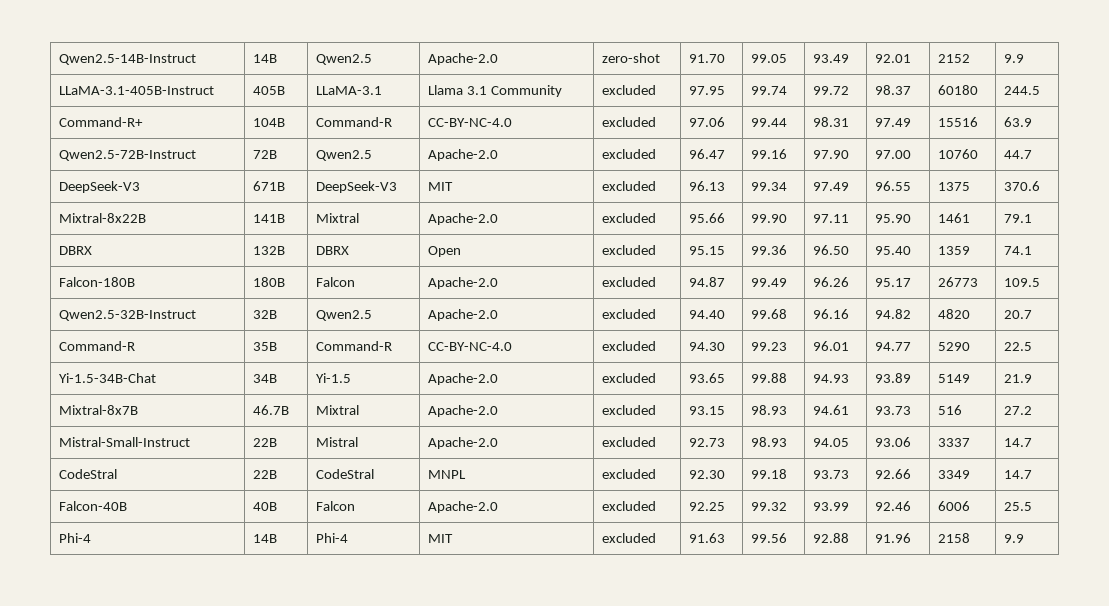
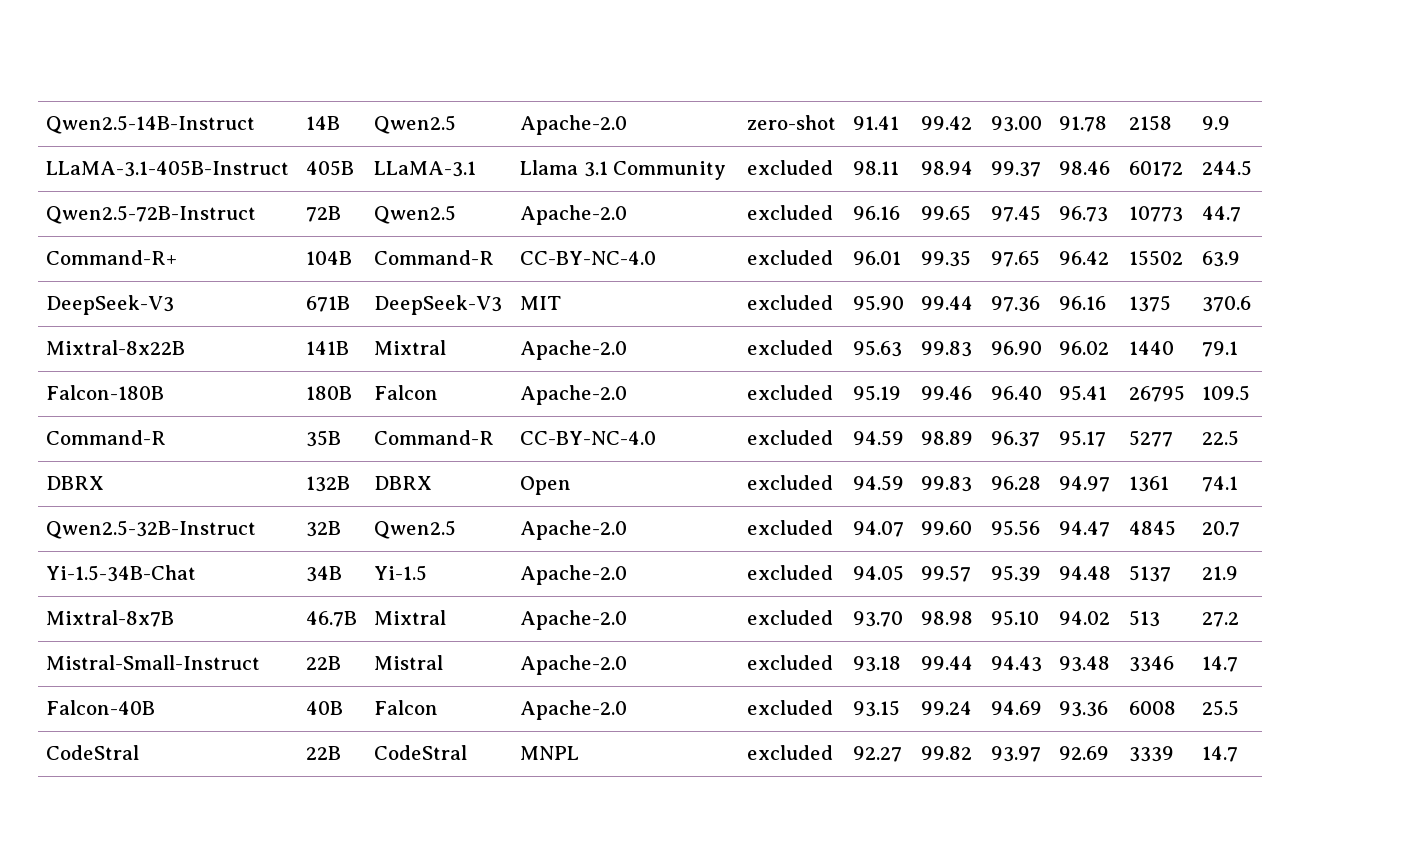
- Qwen2.5-14B-Instruct | 14B | Qwen2.5 | Apache-2.0 | zero-shot | 91.70 | 99.05 | 93.49 | 92.01 | 2152 | 9.9
+ Qwen2.5-14B-Instruct | 14B | Qwen2.5 | Apache-2.0 | zero-shot | 91.41 | 99.42 | 93.00 | 91.78 | 2158 | 9.9
- LLaMA-3.1-405B-Instruct | 405B | LLaMA-3.1 | Llama 3.1 Community | excluded | 97.95 | 99.74 | 99.72 | 98.37 | 60180 | 244.5
+ LLaMA-3.1-405B-Instruct | 405B | LLaMA-3.1 | Llama 3.1 Community | excluded | 98.11 | 98.94 | 99.37 | 98.46 | 60172 | 244.5
+ Qwen2.5-72B-Instruct | 72B | Qwen2.5 | Apache-2.0 | excluded | 96.16 | 99.65 | 97.45 | 96.73 | 10773 | 44.7
- Command-R+ | 104B | Command-R | CC-BY-NC-4.0 | excluded | 97.06 | 99.44 | 98.31 | 97.49 | 15516 | 63.9
- Qwen2.5-72B-Instruct | 72B | Qwen2.5 | Apache-2.0 | excluded | 96.47 | 99.16 | 97.90 | 97.00 | 10760 | 44.7
+ Command-R+ | 104B | Command-R | CC-BY-NC-4.0 | excluded | 96.01 | 99.35 | 97.65 | 96.42 | 15502 | 63.9
- DeepSeek-V3 | 671B | DeepSeek-V3 | MIT | excluded | 96.13 | 99.34 | 97.49 | 96.55 | 1375 | 370.6
+ DeepSeek-V3 | 671B | DeepSeek-V3 | MIT | excluded | 95.90 | 99.44 | 97.36 | 96.16 | 1375 | 370.6
- Mixtral-8x22B | 141B | Mixtral | Apache-2.0 | excluded | 95.66 | 99.90 | 97.11 | 95.90 | 1461 | 79.1
+ Mixtral-8x22B | 141B | Mixtral | Apache-2.0 | excluded | 95.63 | 99.83 | 96.90 | 96.02 | 1440 | 79.1
+ Falcon-180B | 180B | Falcon | Apache-2.0 | excluded | 95.19 | 99.46 | 96.40 | 95.41 | 26795 | 109.5
+ Command-R | 35B | Command-R | CC-BY-NC-4.0 | excluded | 94.59 | 98.89 | 96.37 | 95.17 | 5277 | 22.5
- DBRX | 132B | DBRX | Open | excluded | 95.15 | 99.36 | 96.50 | 95.40 | 1359 | 74.1
- Falcon-180B | 180B | Falcon | Apache-2.0 | excluded | 94.87 | 99.49 | 96.26 | 95.17 | 26773 | 109.5
+ DBRX | 132B | DBRX | Open | excluded | 94.59 | 99.83 | 96.28 | 94.97 | 1361 | 74.1
- Qwen2.5-32B-Instruct | 32B | Qwen2.5 | Apache-2.0 | excluded | 94.40 | 99.68 | 96.16 | 94.82 | 4820 | 20.7
- Command-R | 35B | Command-R | CC-BY-NC-4.0 | excluded | 94.30 | 99.23 | 96.01 | 94.77 | 5290 | 22.5
+ Qwen2.5-32B-Instruct | 32B | Qwen2.5 | Apache-2.0 | excluded | 94.07 | 99.60 | 95.56 | 94.47 | 4845 | 20.7
- Yi-1.5-34B-Chat | 34B | Yi-1.5 | Apache-2.0 | excluded | 93.65 | 99.88 | 94.93 | 93.89 | 5149 | 21.9
+ Yi-1.5-34B-Chat | 34B | Yi-1.5 | Apache-2.0 | excluded | 94.05 | 99.57 | 95.39 | 94.48 | 5137 | 21.9
- Mixtral-8x7B | 46.7B | Mixtral | Apache-2.0 | excluded | 93.15 | 98.93 | 94.61 | 93.73 | 516 | 27.2
+ Mixtral-8x7B | 46.7B | Mixtral | Apache-2.0 | excluded | 93.70 | 98.98 | 95.10 | 94.02 | 513 | 27.2
- Mistral-Small-Instruct | 22B | Mistral | Apache-2.0 | excluded | 92.73 | 98.93 | 94.05 | 93.06 | 3337 | 14.7
- CodeStral | 22B | CodeStral | MNPL | excluded | 92.30 | 99.18 | 93.73 | 92.66 | 3349 | 14.7
+ Mistral-Small-Instruct | 22B | Mistral | Apache-2.0 | excluded | 93.18 | 99.44 | 94.43 | 93.48 | 3346 | 14.7
- Falcon-40B | 40B | Falcon | Apache-2.0 | excluded | 92.25 | 99.32 | 93.99 | 92.46 | 6006 | 25.5
- Phi-4 | 14B | Phi-4 | MIT | excluded | 91.63 | 99.56 | 92.88 | 91.96 | 2158 | 9.9
+ Falcon-40B | 40B | Falcon | Apache-2.0 | excluded | 93.15 | 99.24 | 94.69 | 93.36 | 6008 | 25.5
+ CodeStral | 22B | CodeStral | MNPL | excluded | 92.27 | 99.82 | 93.97 | 92.69 | 3339 | 14.7

